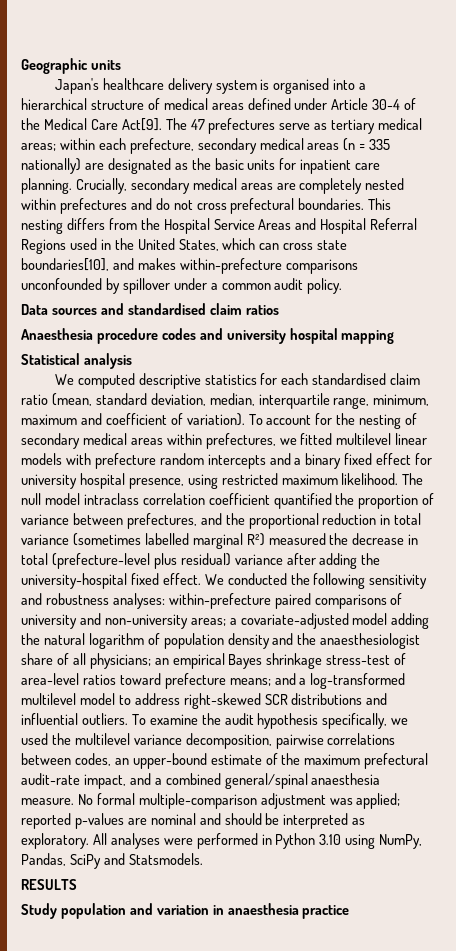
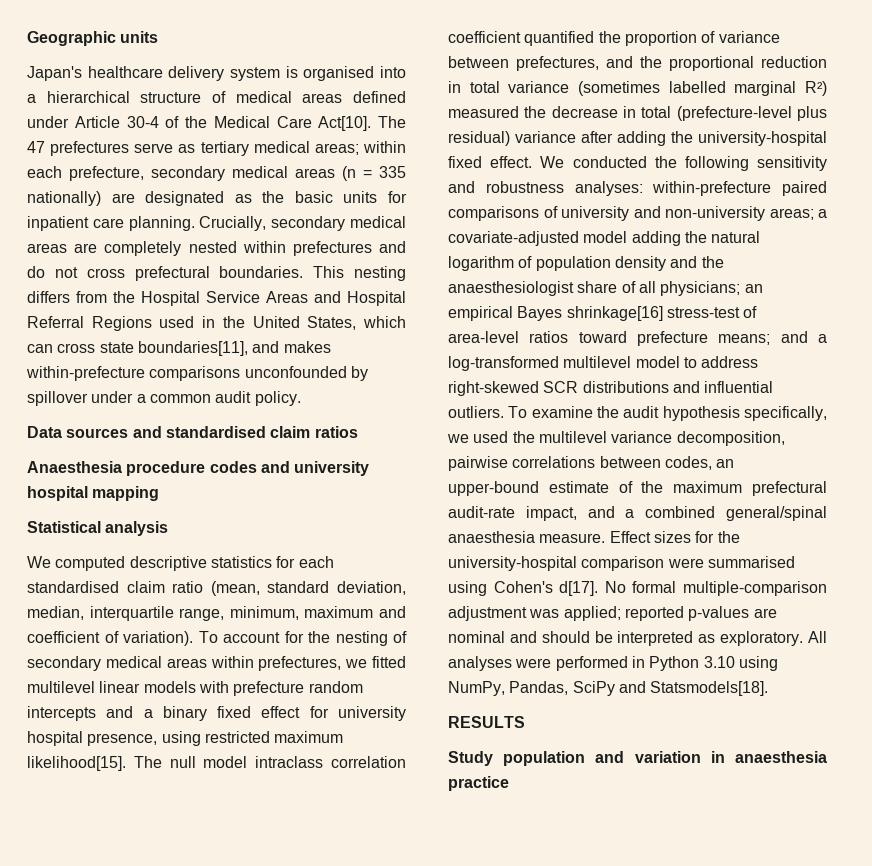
- Japan's healthcare delivery system is organised into a hierarchical structure of medical areas defined under Article 30-4 of the Medical Care Act[9].
+ Japan's healthcare delivery system is organised into a hierarchical structure of medical areas defined under Article 30-4 of the Medical Care Act[10].
- This nesting differs from the Hospital Service Areas and Hospital Referral Regions used in the United States, which can cross state boundaries[10], and makes within-prefecture comparisons unconfounded by spillover under a common audit policy.
+ This nesting differs from the Hospital Service Areas and Hospital Referral Regions used in the United States, which can cross state boundaries[11], and makes within-prefecture comparisons unconfounded by spillover under a common audit policy.
- To account for the nesting of secondary medical areas within prefectures, we fitted multilevel linear models with prefecture random intercepts and a binary fixed effect for university hospital presence, using restricted maximum likelihood.
+ To account for the nesting of secondary medical areas within prefectures, we fitted multilevel linear models with prefecture random intercepts and a binary fixed effect for university hospital presence, using restricted maximum likelihood[15].
- We conducted the following sensitivity and robustness analyses: within-prefecture paired comparisons of university and non-university areas; a covariate-adjusted model adding the natural logarithm of population density and the anaesthesiologist share of all physicians; an empirical Bayes shrinkage stress-test of area-level ratios toward prefecture means; and a log-transformed multilevel model to address right-skewed SCR distributions and influential outliers.
+ We conducted the following sensitivity and robustness analyses: within-prefecture paired comparisons of university and non-university areas; a covariate-adjusted model adding the natural logarithm of population density and the anaesthesiologist share of all physicians; an empirical Bayes shrinkage[16] stress-test of area-level ratios toward prefecture means; and a log-transformed multilevel model to address right-skewed SCR distributions and influential outliers.
+ Effect sizes for the university-hospital comparison were summarised using Cohen's d[17].
- All analyses were performed in Python 3.10 using NumPy, Pandas, SciPy and Statsmodels.
+ All analyses were performed in Python 3.10 using NumPy, Pandas, SciPy and Statsmodels[18].

